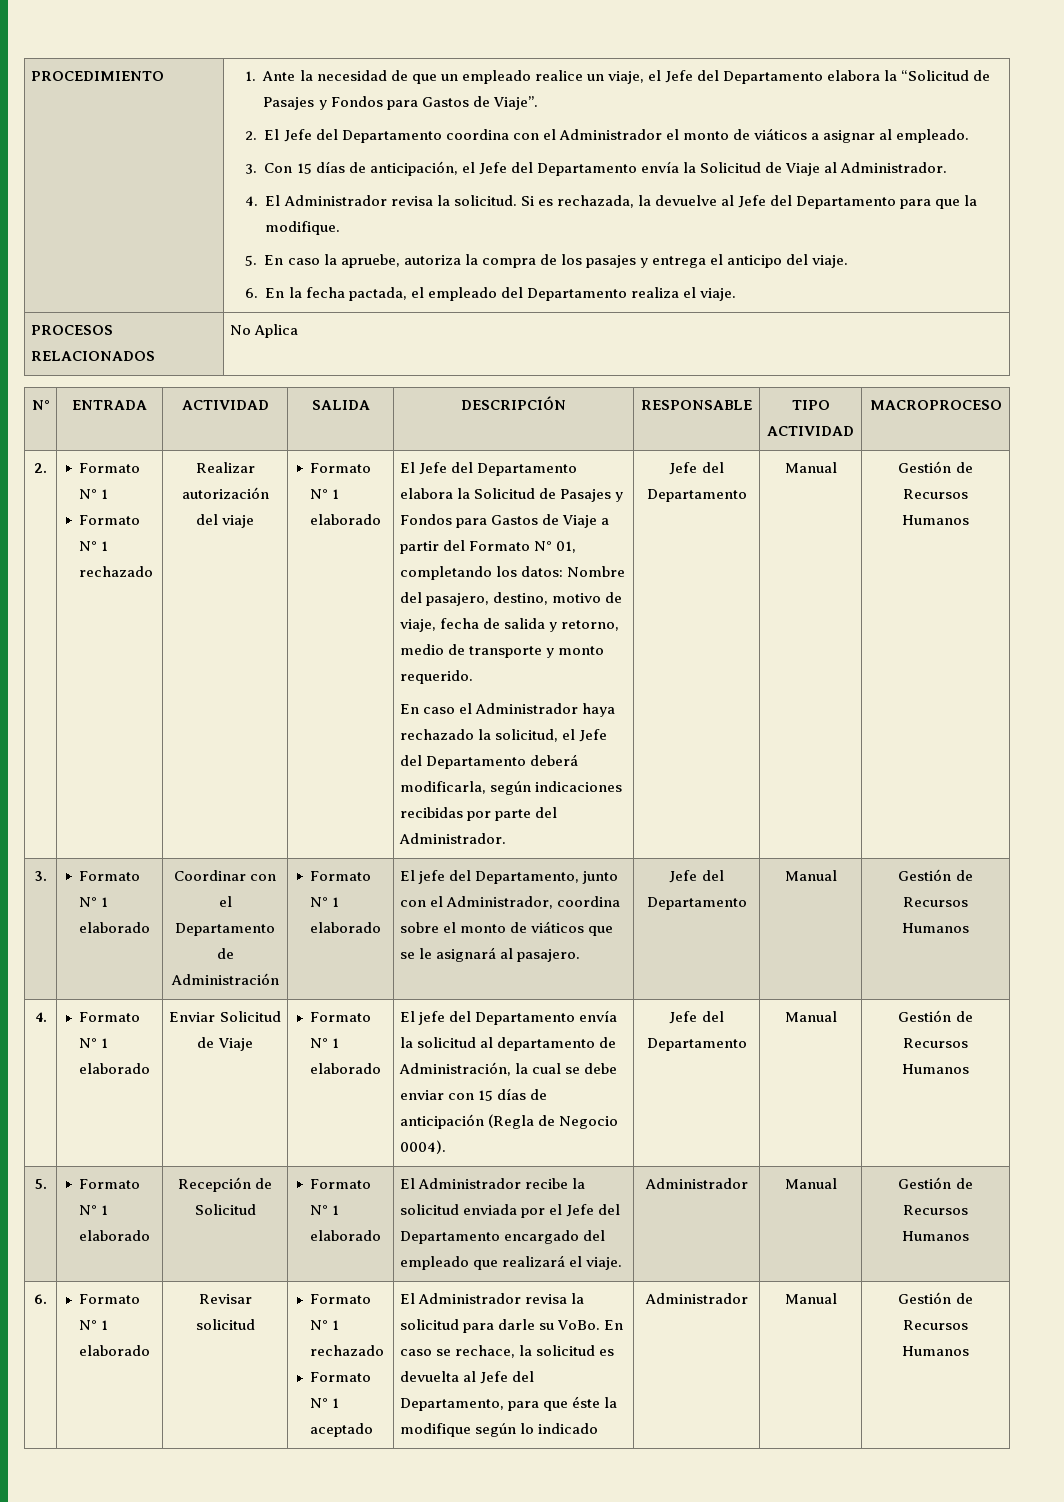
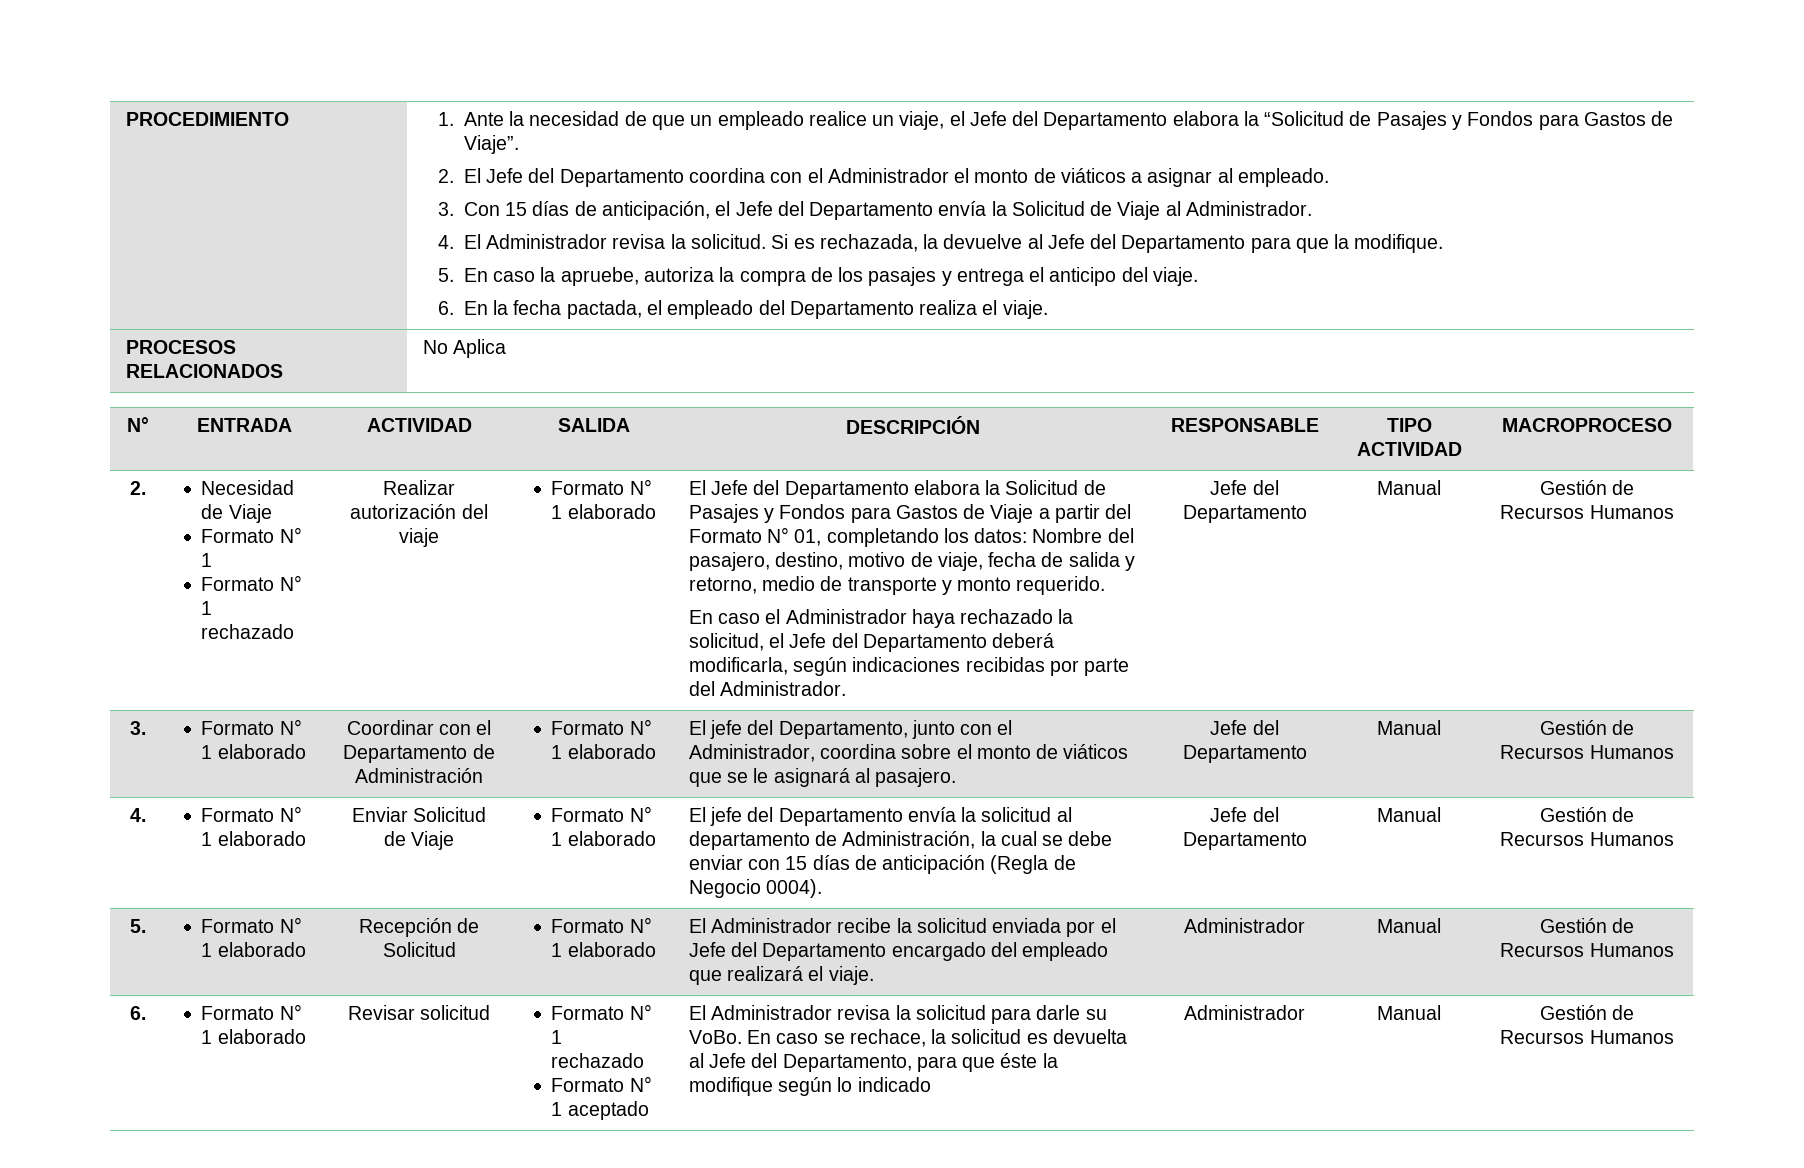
+ Necesidad de Viaje

